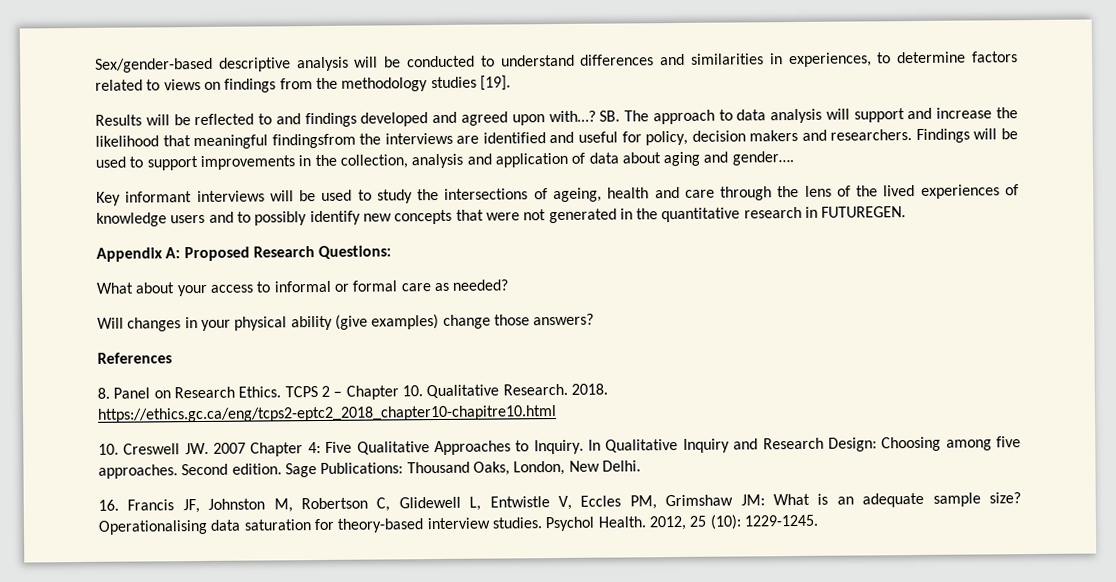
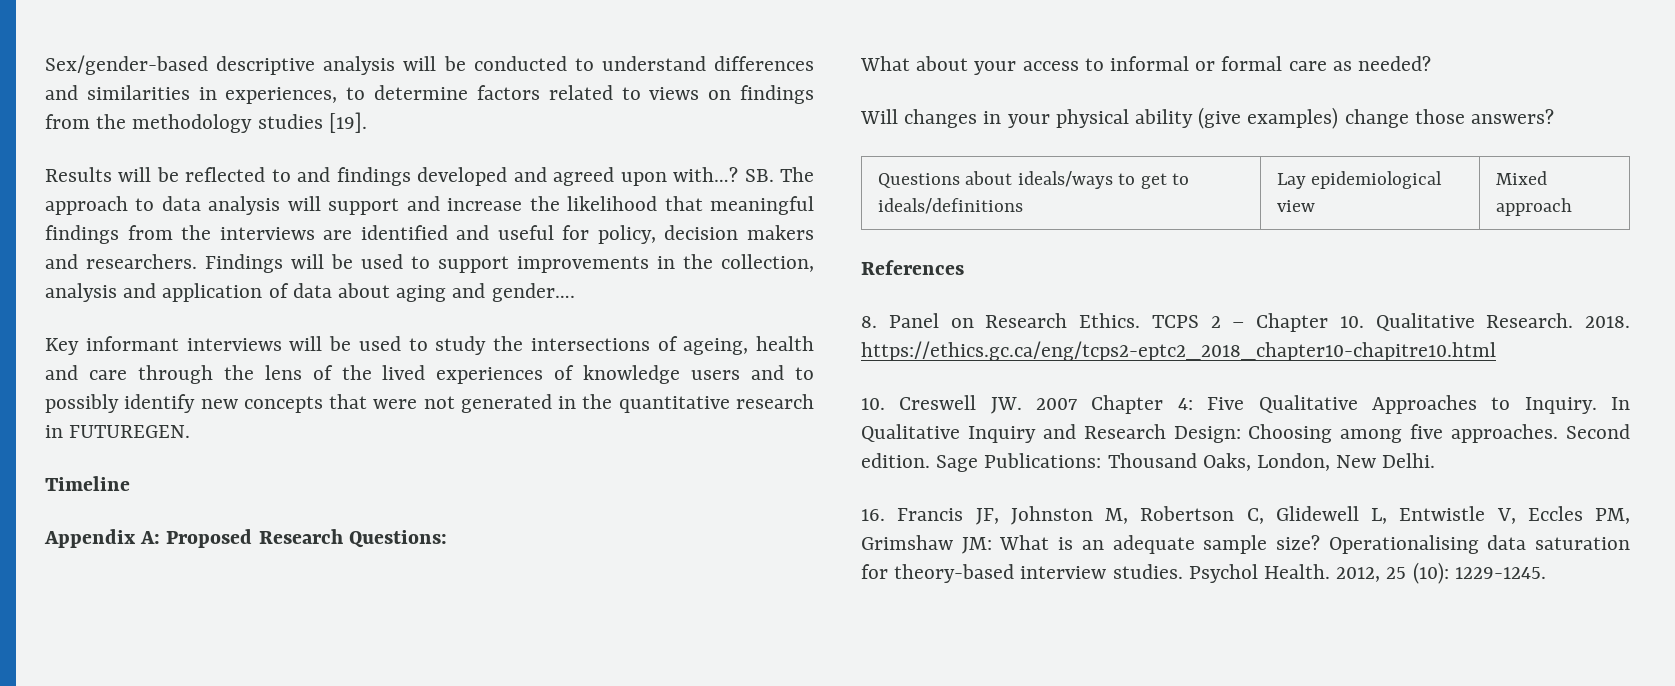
- SB. The approach to data analysis will support and increase the likelihood that meaningful findingsfrom the interviews are identified and useful for policy, decision makers and researchers.
+ SB. The approach to data analysis will support and increase the likelihood that meaningful findings from the interviews are identified and useful for policy, decision makers and researchers.
+ Timeline
+ Questions about ideals/ways to get to ideals/definitions | Lay epidemiological view | Mixed approach

